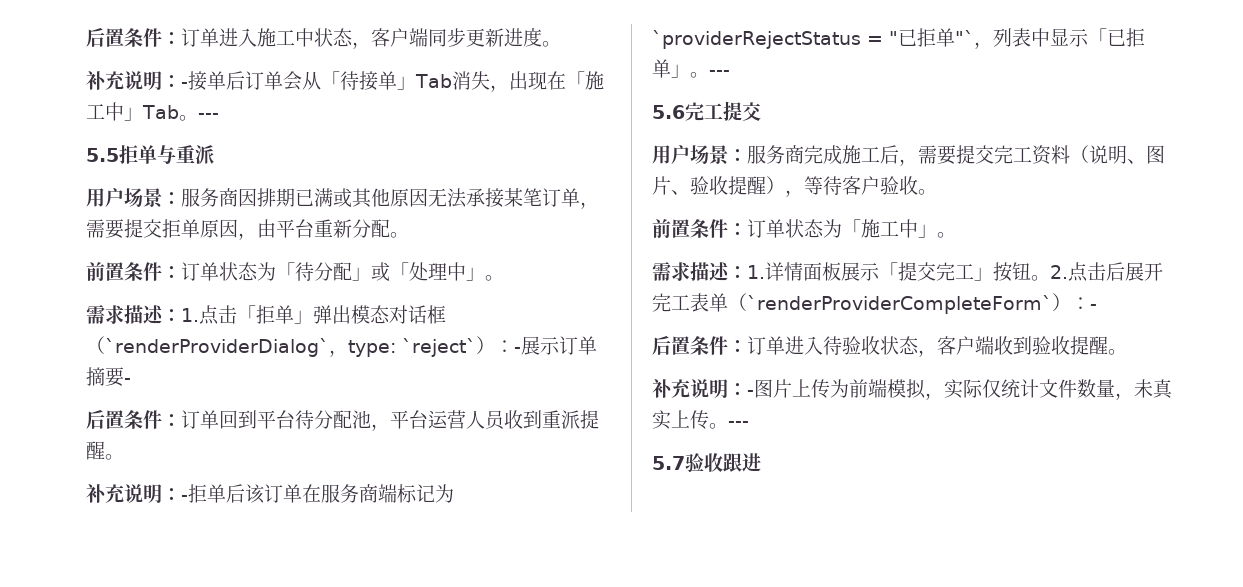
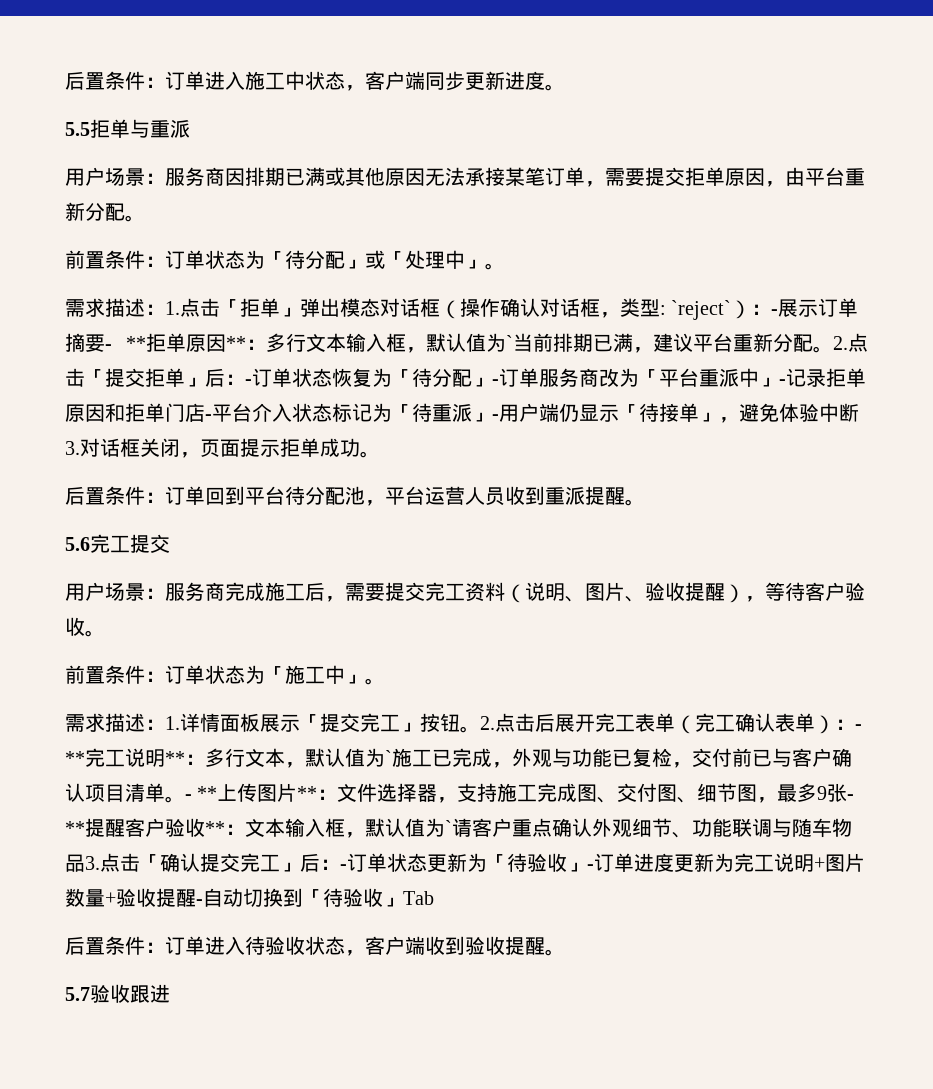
- 补充说明：-接单后订单会从「待接单」Tab消失，出现在「施工中」Tab。---
- 需求描述：1.点击「拒单」弹出模态对话框（`renderProviderDialog`，type: `reject`）：-展示订单摘要-
+ 需求描述：1.点击「拒单」弹出模态对话框（操作确认对话框，类型: `reject`）：-展示订单摘要- **拒单原因**：多行文本输入框，默认值为`当前排期已满，建议平台重新分配。2.点击「提交拒单」后：-订单状态恢复为「待分配」-订单服务商改为「平台重派中」-记录拒单原因和拒单门店-平台介入状态标记为「待重派」-用户端仍显示「待接单」，避免体验中断3.对话框关闭，页面提示拒单成功。
- 补充说明：-拒单后该订单在服务商端标记为`providerRejectStatus = "已拒单"`，列表中显示「已拒单」。---
- 2.点击后展开完工表单（`renderProviderCompleteForm`）：-
+ 2.点击后展开完工表单（完工确认表单）：- **完工说明**：多行文本，默认值为`施工已完成，外观与功能已复检，交付前已与客户确认项目清单。- **上传图片**：文件选择器，支持施工完成图、交付图、细节图，最多9张- **提醒客户验收**：文本输入框，默认值为`请客户重点确认外观细节、功能联调与随车物品3.点击「确认提交完工」后：-订单状态更新为「待验收」-订单进度更新为完工说明+图片数量+验收提醒-自动切换到「待验收」Tab
- 补充说明：-图片上传为前端模拟，实际仅统计文件数量，未真实上传。---

